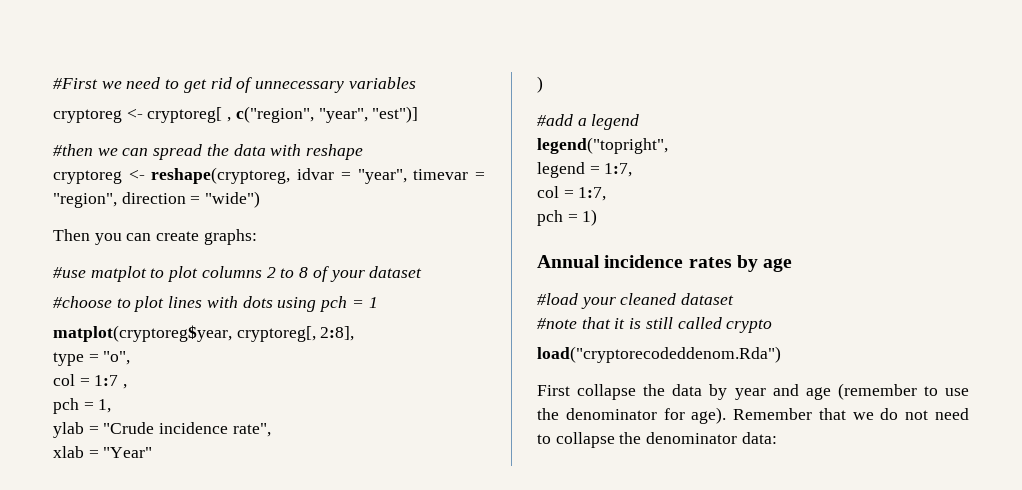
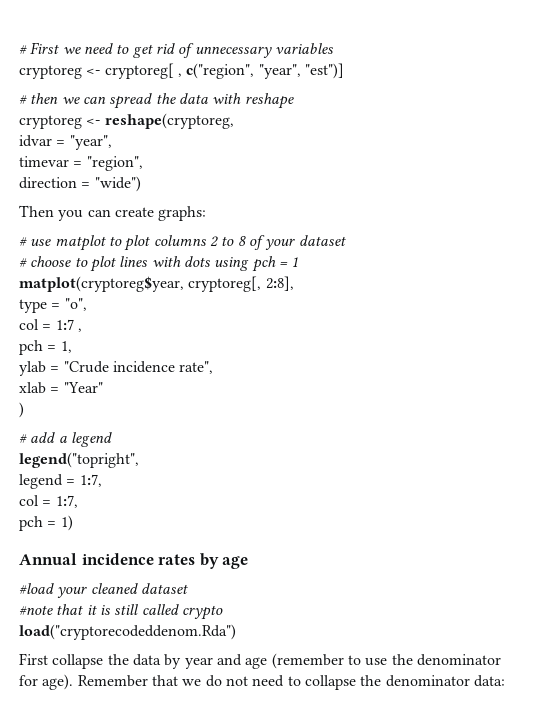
- #First we need to get rid of unnecessary variables
+ # First we need to get rid of unnecessary variables
- #then we can spread the data with reshape
+ # then we can spread the data with reshape
- cryptoreg <- reshape(cryptoreg, idvar = "year", timevar = "region", direction = "wide")
+ cryptoreg <- reshape(cryptoreg,
+ idvar = "year",
+ timevar = "region",
+ direction = "wide")
- #use matplot to plot columns 2 to 8 of your dataset
+ # use matplot to plot columns 2 to 8 of your dataset
- #choose to plot lines with dots using pch = 1
+ # choose to plot lines with dots using pch = 1
- #add a legend
+ # add a legend

